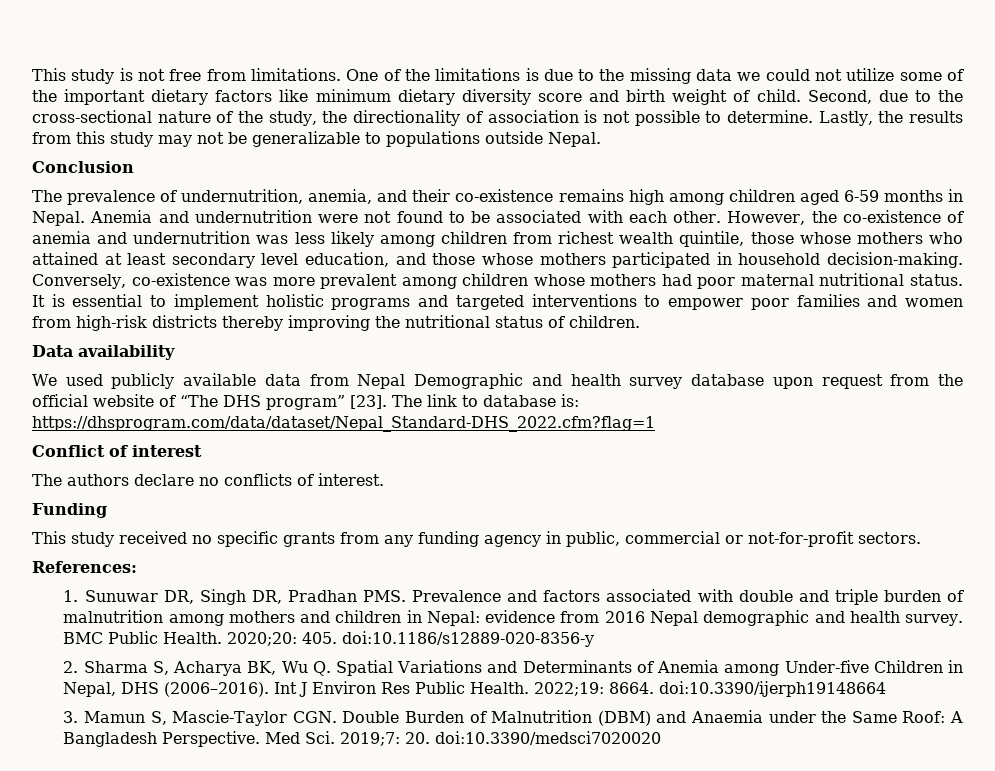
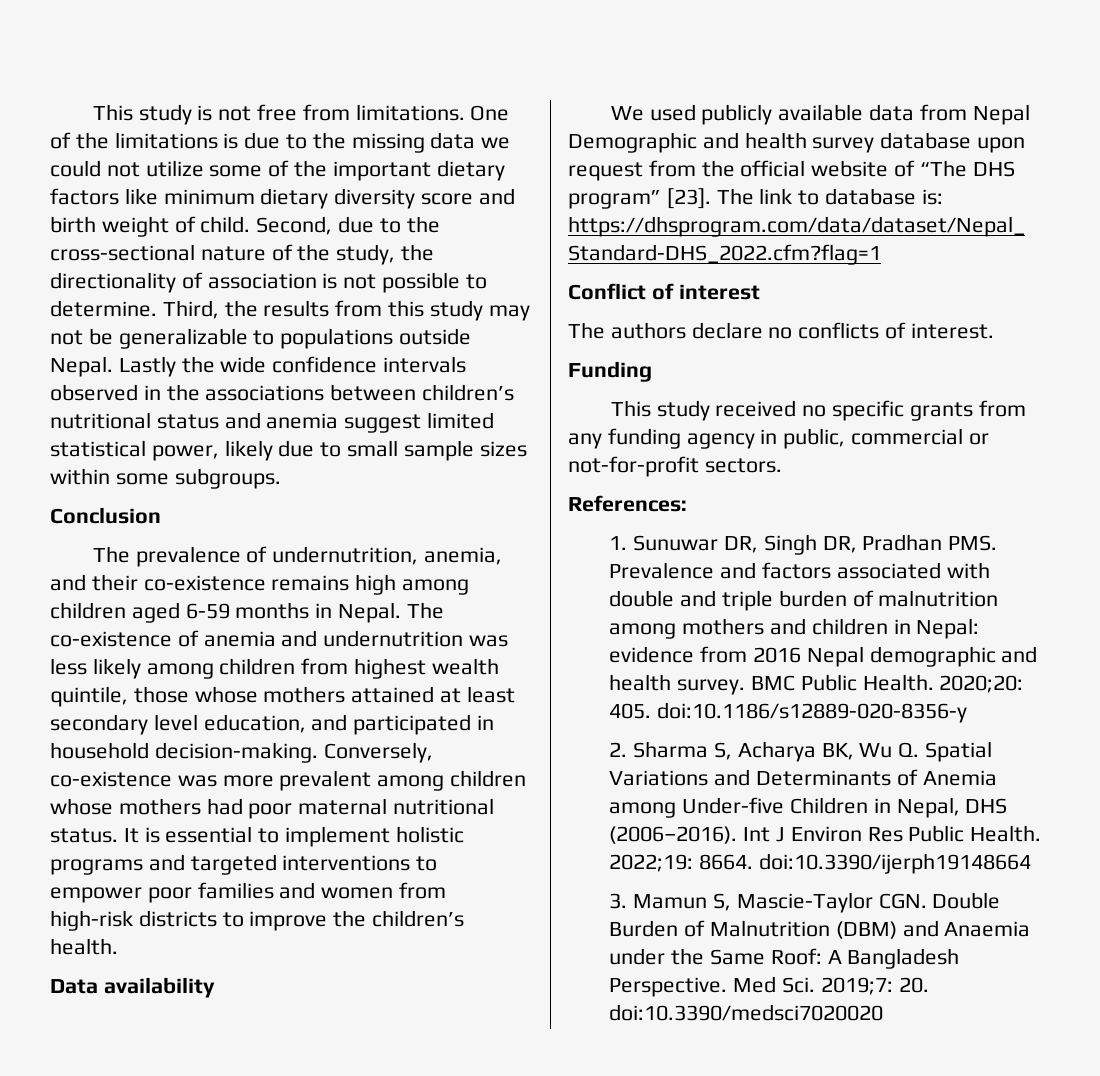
- Lastly, the results from this study may not be generalizable to populations outside Nepal.
+ Third, the results from this study may not be generalizable to populations outside Nepal. Lastly the wide confidence intervals observed in the associations between children’s nutritional status and anemia suggest limited statistical power, likely due to small sample sizes within some subgroups.
- Anemia and undernutrition were not found to be associated with each other. However, the co-existence of anemia and undernutrition was less likely among children from richest wealth quintile, those whose mothers who attained at least secondary level education, and those whose mothers participated in household decision-making.
+ The co-existence of anemia and undernutrition was less likely among children from highest wealth quintile, those whose mothers attained at least secondary level education, and participated in household decision-making.
- It is essential to implement holistic programs and targeted interventions to empower poor families and women from high-risk districts thereby improving the nutritional status of children.
+ It is essential to implement holistic programs and targeted interventions to empower poor families and women from high-risk districts to improve the children’s health.

